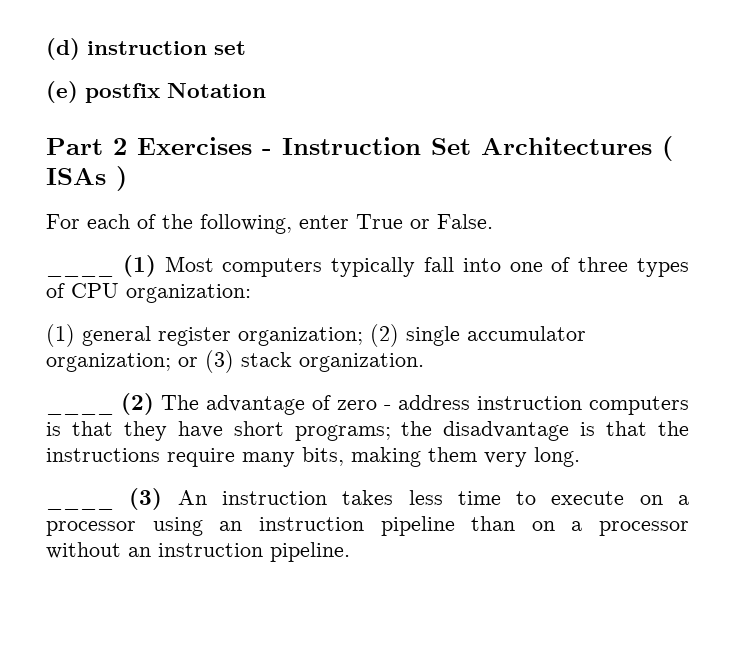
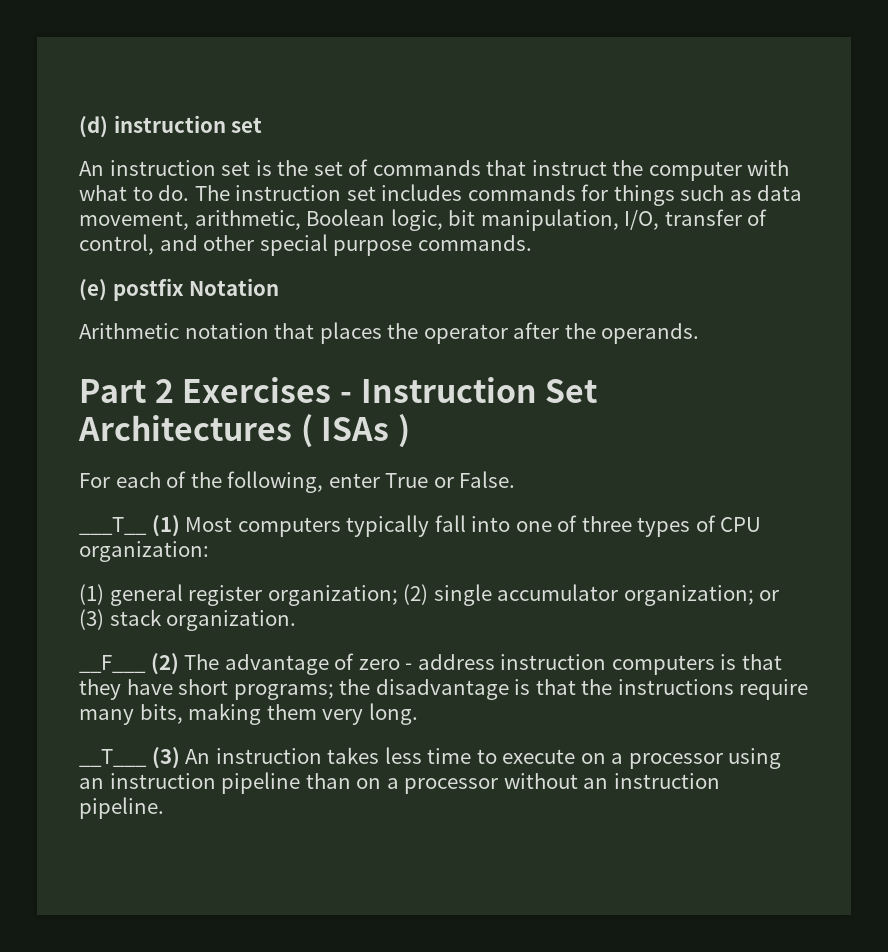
+ An instruction set is the set of commands that instruct the computer with what to do. The instruction set includes commands for things such as data movement, arithmetic, Boolean logic, bit manipulation, I/O, transfer of control, and other special purpose commands.
  (e) postfix Notation
+ Arithmetic notation that places the operator after the operands.
- ____ (1) Most computers typically fall into one of three types of CPU organization:
+ ___T__ (1) Most computers typically fall into one of three types of CPU organization:
- ____ (2) The advantage of zero - address instruction computers is that they have short programs; the disadvantage is that the instructions require many bits, making them very long.
+ __F___ (2) The advantage of zero - address instruction computers is that they have short programs; the disadvantage is that the instructions require many bits, making them very long.
- ____ (3) An instruction takes less time to execute on a processor using an instruction pipeline than on a processor without an instruction pipeline.
+ __T___ (3) An instruction takes less time to execute on a processor using an instruction pipeline than on a processor without an instruction pipeline.

